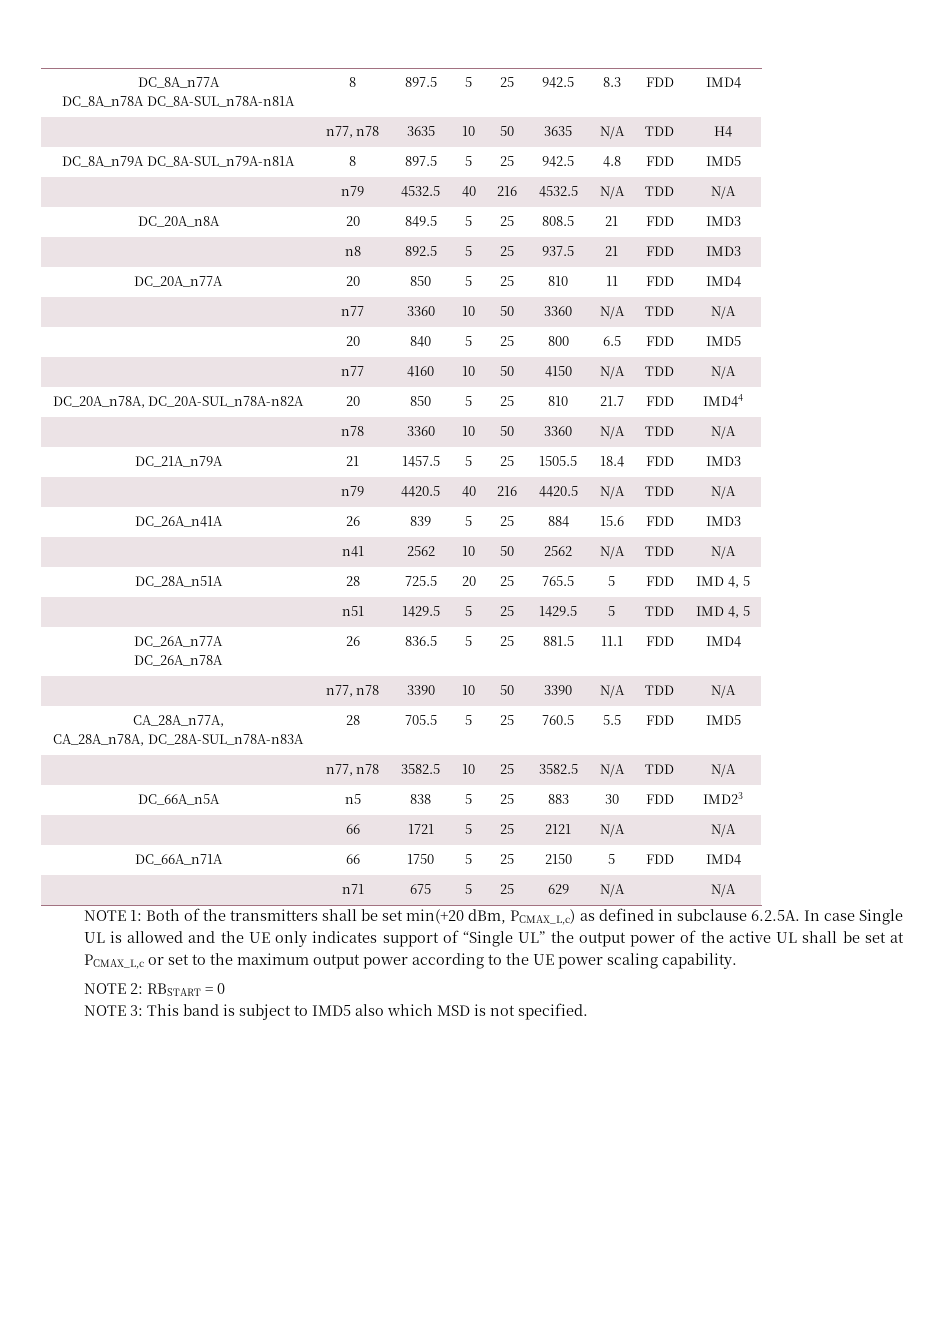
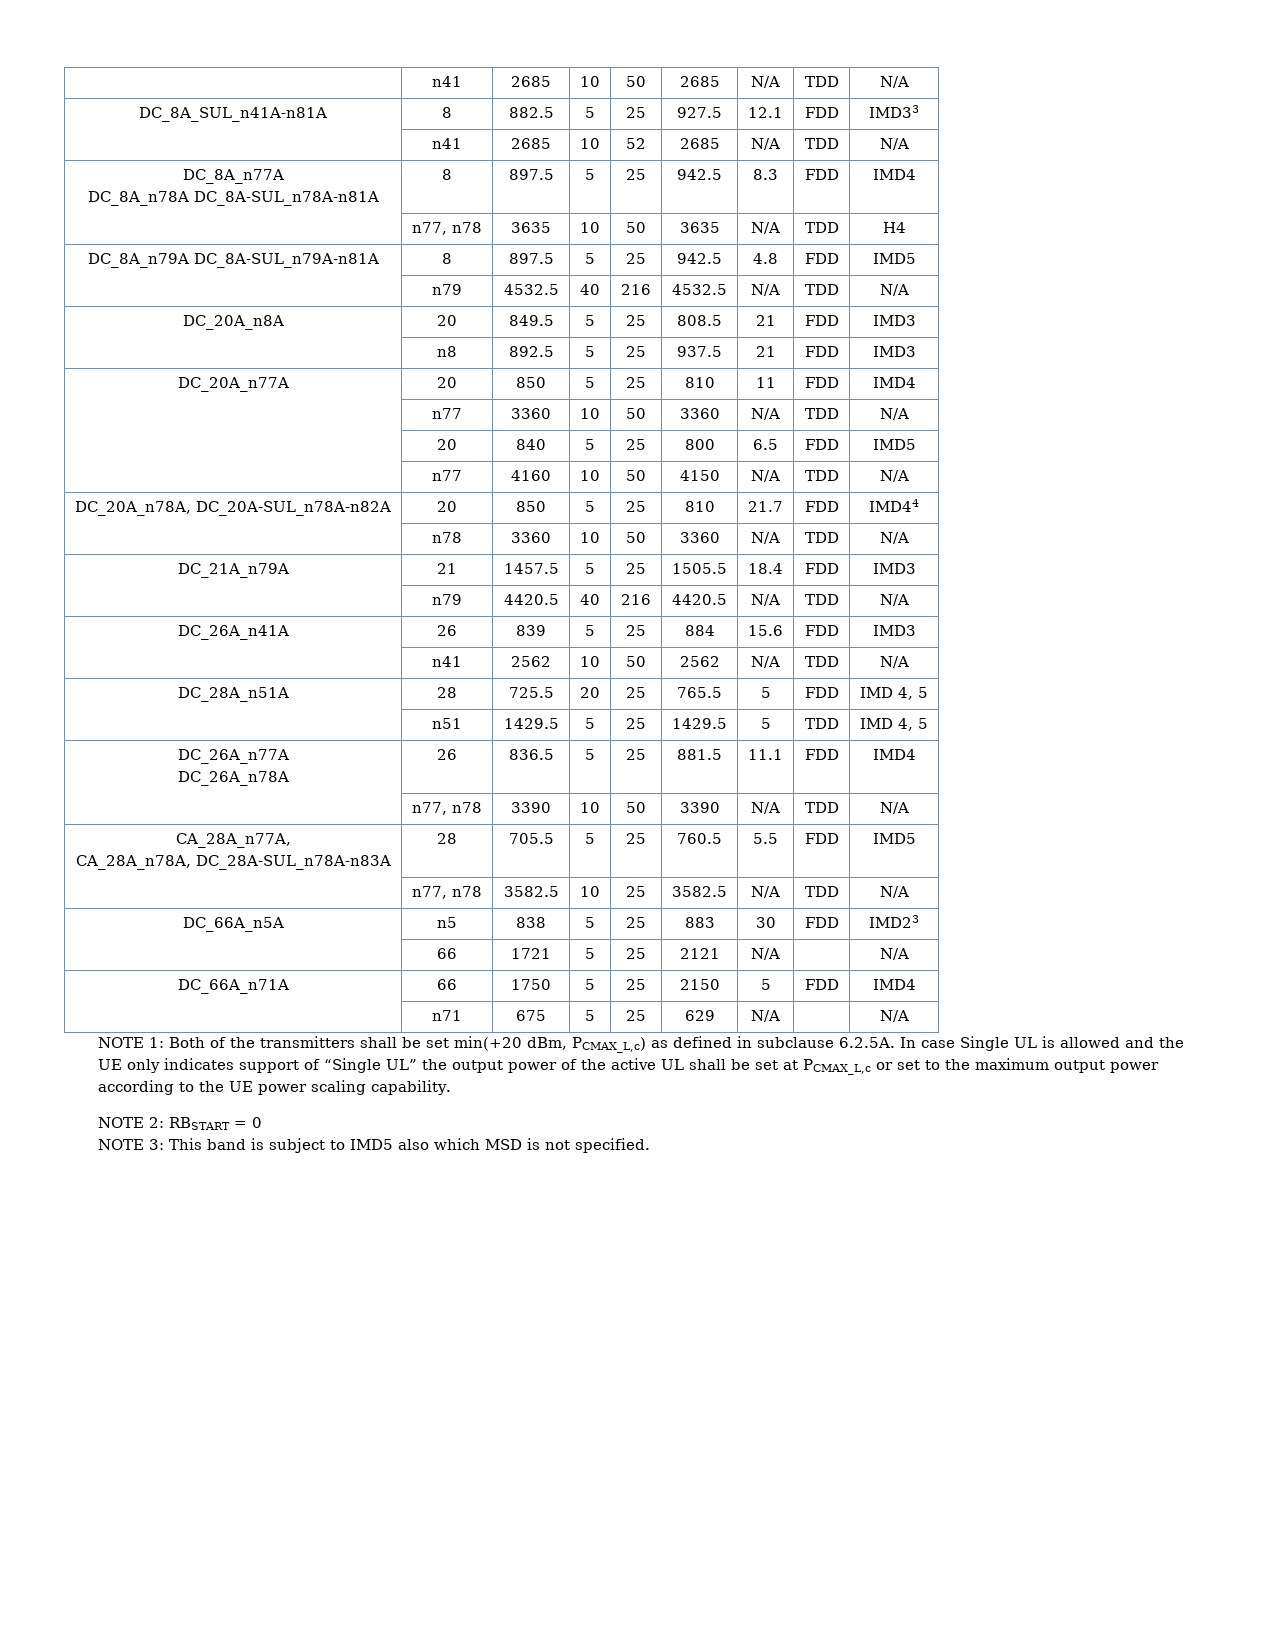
+ | n41 | 2685 | 10 | 50 | 2685 | N/A | TDD | N/A
+ DC_8A_SUL_n41A-n81A | 8 | 882.5 | 5 | 25 | 927.5 | 12.1 | FDD | IMD33
+ | n41 | 2685 | 10 | 52 | 2685 | N/A | TDD | N/A

